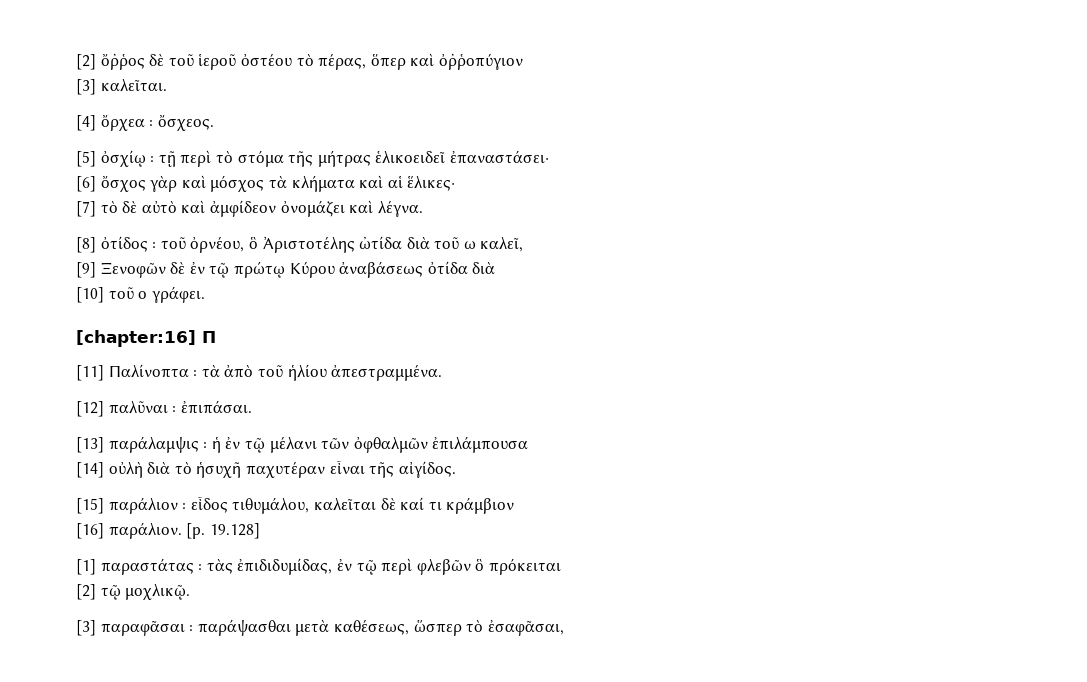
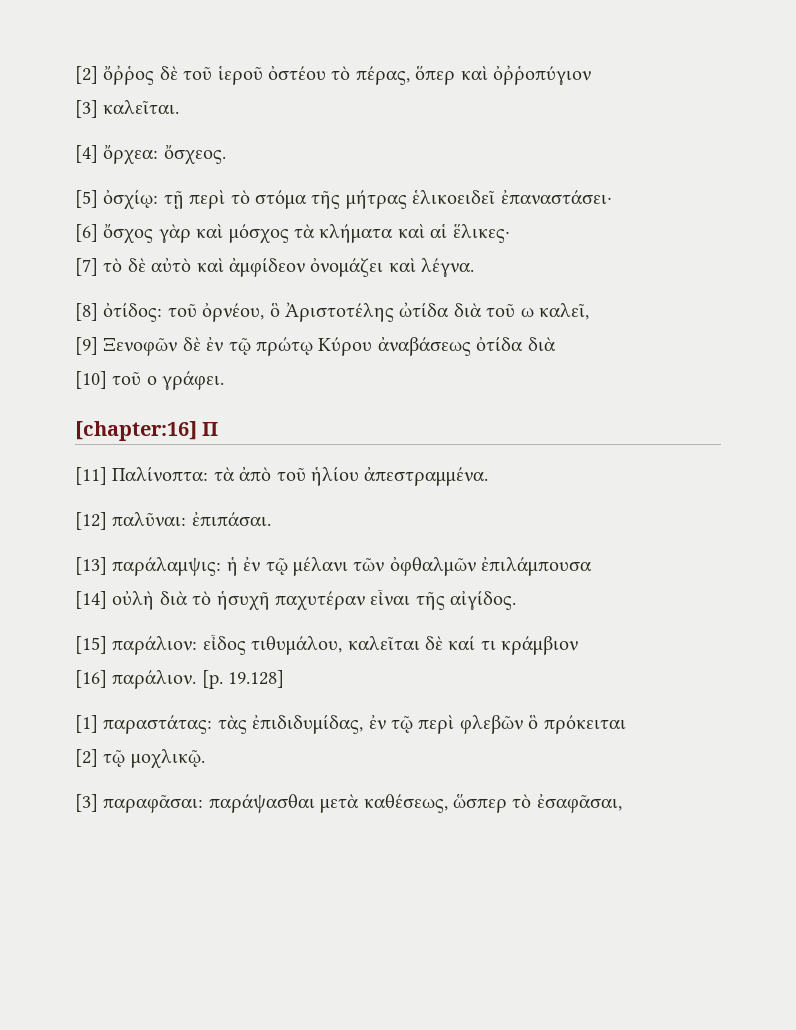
- [4] ὄρχεα : ὄσχεος.
+ [4] ὄρχεα: ὄσχεος.
- [5] ὀσχίῳ : τῇ περὶ τὸ στόμα τῆς μήτρας ἑλικοειδεῖ ἐπαναστάσει·
+ [5] ὀσχίῳ: τῇ περὶ τὸ στόμα τῆς μήτρας ἑλικοειδεῖ ἐπαναστάσει·
- [8] ὀτίδος : τοῦ ὀρνέου, ὃ Ἀριστοτέλης ὠτίδα διὰ τοῦ ω καλεῖ,
+ [8] ὀτίδος: τοῦ ὀρνέου, ὃ Ἀριστοτέλης ὠτίδα διὰ τοῦ ω καλεῖ,
- [11] Παλίνοπτα : τὰ ἀπὸ τοῦ ἡλίου ἀπεστραμμένα.
+ [11] Παλίνοπτα: τὰ ἀπὸ τοῦ ἡλίου ἀπεστραμμένα.
- [12] παλῦναι : ἐπιπάσαι.
+ [12] παλῦναι: ἐπιπάσαι.
- [13] παράλαμψις : ἡ ἐν τῷ μέλανι τῶν ὀφθαλμῶν ἐπιλάμπουσα
+ [13] παράλαμψις: ἡ ἐν τῷ μέλανι τῶν ὀφθαλμῶν ἐπιλάμπουσα
- [15] παράλιον : εἶδος τιθυμάλου, καλεῖται δὲ καί τι κράμβιον
+ [15] παράλιον: εἶδος τιθυμάλου, καλεῖται δὲ καί τι κράμβιον
- [1] παραστάτας : τὰς ἐπιδιδυμίδας, ἐν τῷ περὶ φλεβῶν ὃ πρόκειται
+ [1] παραστάτας: τὰς ἐπιδιδυμίδας, ἐν τῷ περὶ φλεβῶν ὃ πρόκειται
- [3] παραφᾶσαι : παράψασθαι μετὰ καθέσεως, ὥσπερ τὸ ἐσαφᾶσαι,
+ [3] παραφᾶσαι: παράψασθαι μετὰ καθέσεως, ὥσπερ τὸ ἐσαφᾶσαι,

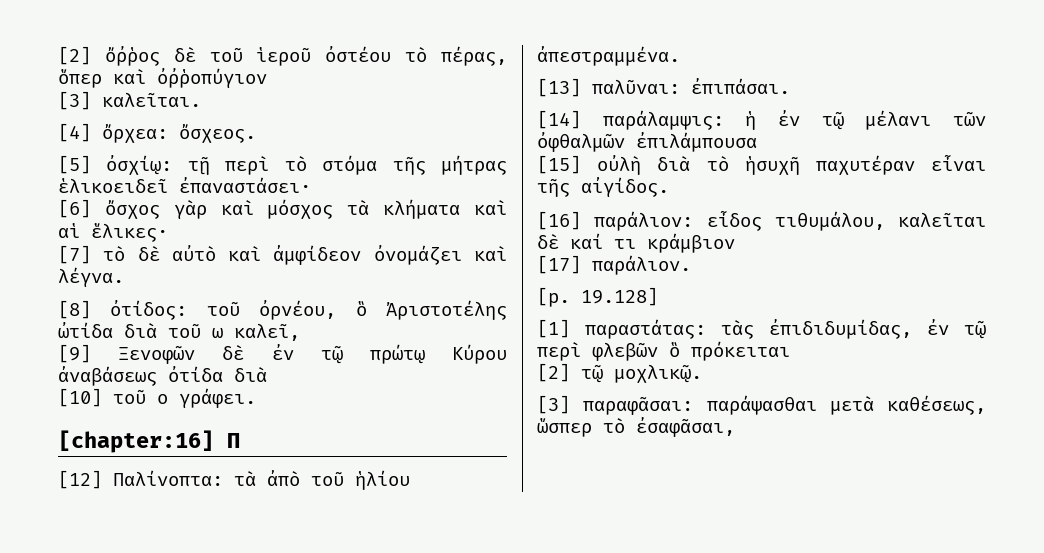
- [11] Παλίνοπτα: τὰ ἀπὸ τοῦ ἡλίου ἀπεστραμμένα.
+ [12] Παλίνοπτα: τὰ ἀπὸ τοῦ ἡλίου ἀπεστραμμένα.
- [12] παλῦναι: ἐπιπάσαι.
+ [13] παλῦναι: ἐπιπάσαι.
- [13] παράλαμψις: ἡ ἐν τῷ μέλανι τῶν ὀφθαλμῶν ἐπιλάμπουσα
+ [14] παράλαμψις: ἡ ἐν τῷ μέλανι τῶν ὀφθαλμῶν ἐπιλάμπουσα
- [14] οὐλὴ διὰ τὸ ἡσυχῆ παχυτέραν εἶναι τῆς αἰγίδος.
+ [15] οὐλὴ διὰ τὸ ἡσυχῆ παχυτέραν εἶναι τῆς αἰγίδος.
- [15] παράλιον: εἶδος τιθυμάλου, καλεῖται δὲ καί τι κράμβιον
+ [16] παράλιον: εἶδος τιθυμάλου, καλεῖται δὲ καί τι κράμβιον
- [16] παράλιον. [p. 19.128]
+ [17] παράλιον.
+ [p. 19.128]

